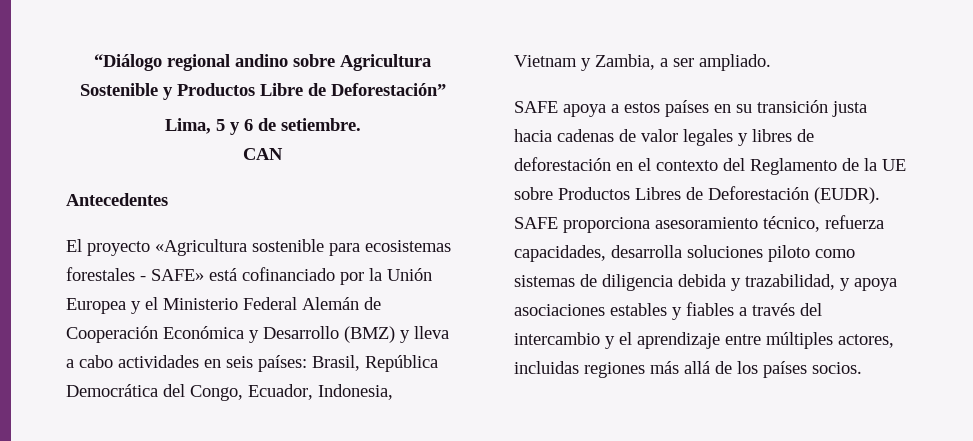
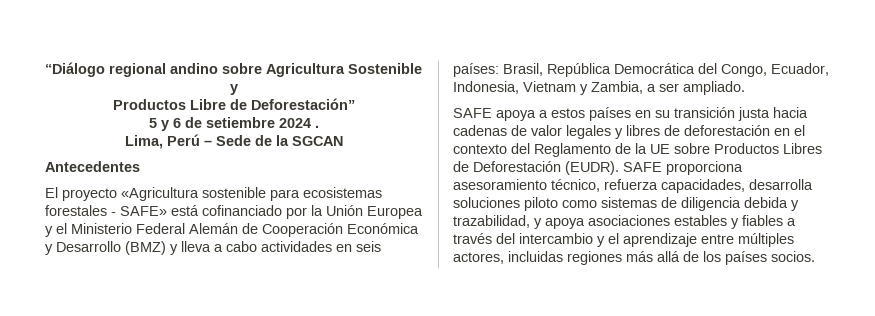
- “Diálogo regional andino sobre Agricultura Sostenible y Productos Libre de Deforestación”
+ “Diálogo regional andino sobre Agricultura Sostenible y
+ Productos Libre de Deforestación”
- Lima, 5 y 6 de setiembre.
- CAN
+ 5 y 6 de setiembre 2024 .
+ Lima, Perú – Sede de la SGCAN

